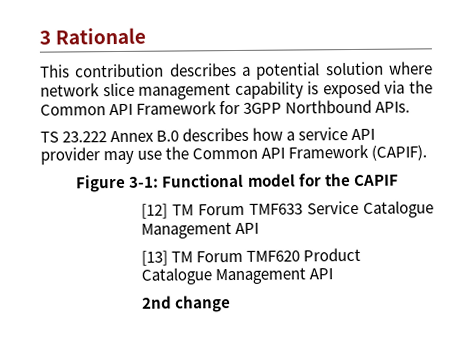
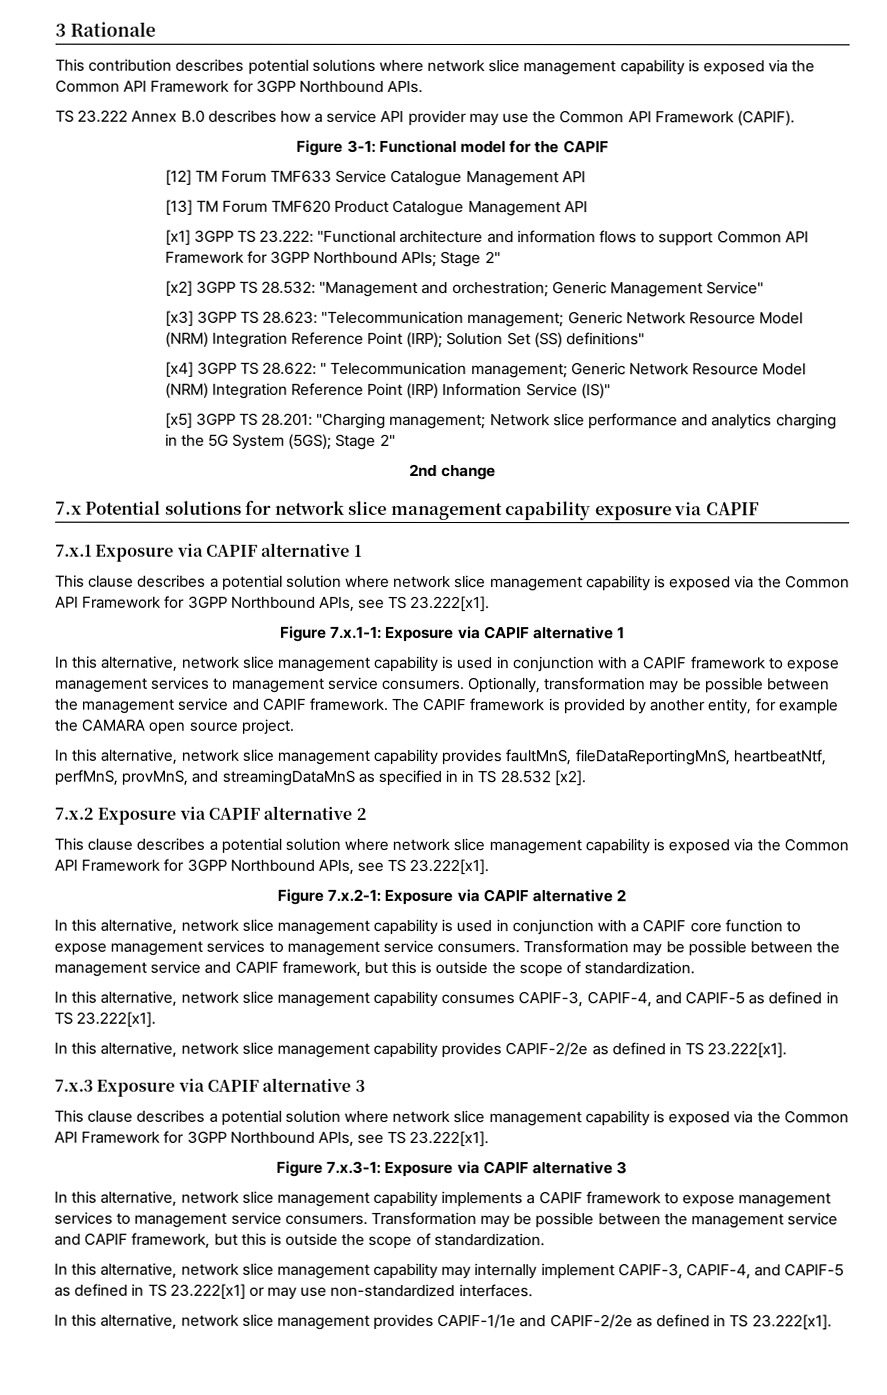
- This contribution describes a potential solution where network slice management capability is exposed via the Common API Framework for 3GPP Northbound APIs.
+ This contribution describes potential solutions where network slice management capability is exposed via the Common API Framework for 3GPP Northbound APIs.
+ [x1] 3GPP TS 23.222: "Functional architecture and information flows to support Common API Framework for 3GPP Northbound APIs; Stage 2"
+ [x2] 3GPP TS 28.532: "Management and orchestration; Generic Management Service"
+ [x3] 3GPP TS 28.623: "Telecommunication management; Generic Network Resource Model (NRM) Integration Reference Point (IRP); Solution Set (SS) definitions"
+ [x4] 3GPP TS 28.622: " Telecommunication management; Generic Network Resource Model (NRM) Integration Reference Point (IRP) Information Service (IS)"
+ [x5] 3GPP TS 28.201: "Charging management; Network slice performance and analytics charging in the 5G System (5GS); Stage 2"
  2nd change
+ 7.x Potential solutions for network slice management capability exposure via CAPIF
+ 7.x.1 Exposure via CAPIF alternative 1
+ This clause describes a potential solution where network slice management capability is exposed via the Common API Framework for 3GPP Northbound APIs, see TS 23.222[x1].
+ Figure 7.x.1-1: Exposure via CAPIF alternative 1
+ In this alternative, network slice management capability is used in conjunction with a CAPIF framework to expose management services to management service consumers. Optionally, transformation may be possible between the management service and CAPIF framework. The CAPIF framework is provided by another entity, for example the CAMARA open source project.
+ In this alternative, network slice management capability provides faultMnS, fileDataReportingMnS, heartbeatNtf, perfMnS, provMnS, and streamingDataMnS as specified in in TS 28.532 [x2].
+ 7.x.2 Exposure via CAPIF alternative 2
+ This clause describes a potential solution where network slice management capability is exposed via the Common API Framework for 3GPP Northbound APIs, see TS 23.222[x1].
+ Figure 7.x.2-1: Exposure via CAPIF alternative 2
+ In this alternative, network slice management capability is used in conjunction with a CAPIF core function to expose management services to management service consumers. Transformation may be possible between the management service and CAPIF framework, but this is outside the scope of standardization.
+ In this alternative, network slice management capability consumes CAPIF-3, CAPIF-4, and CAPIF-5 as defined in TS 23.222[x1].
+ In this alternative, network slice management capability provides CAPIF-2/2e as defined in TS 23.222[x1].
+ 7.x.3 Exposure via CAPIF alternative 3
+ This clause describes a potential solution where network slice management capability is exposed via the Common API Framework for 3GPP Northbound APIs, see TS 23.222[x1].
+ Figure 7.x.3-1: Exposure via CAPIF alternative 3
+ In this alternative, network slice management capability implements a CAPIF framework to expose management services to management service consumers. Transformation may be possible between the management service and CAPIF framework, but this is outside the scope of standardization.
+ In this alternative, network slice management capability may internally implement CAPIF-3, CAPIF-4, and CAPIF-5 as defined in TS 23.222[x1] or may use non-standardized interfaces.
+ In this alternative, network slice management provides CAPIF-1/1e and CAPIF-2/2e as defined in TS 23.222[x1].

